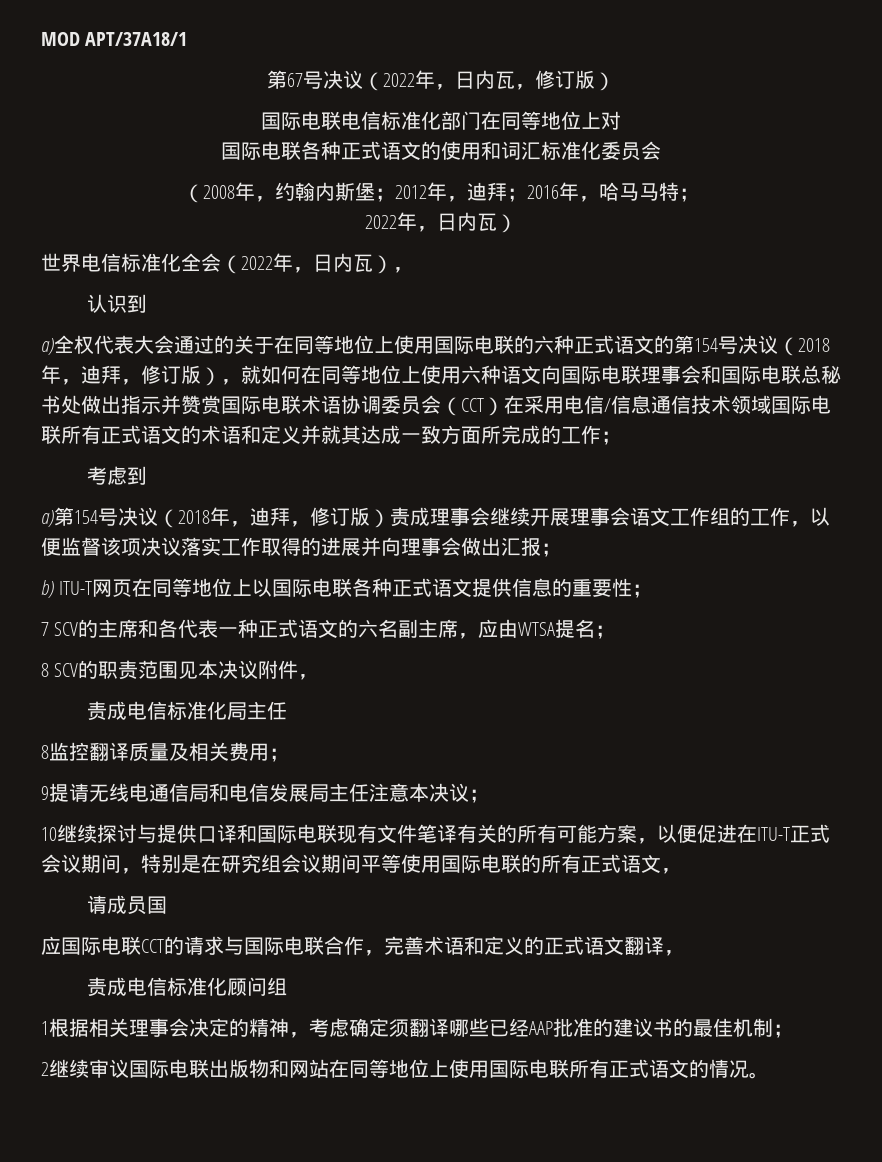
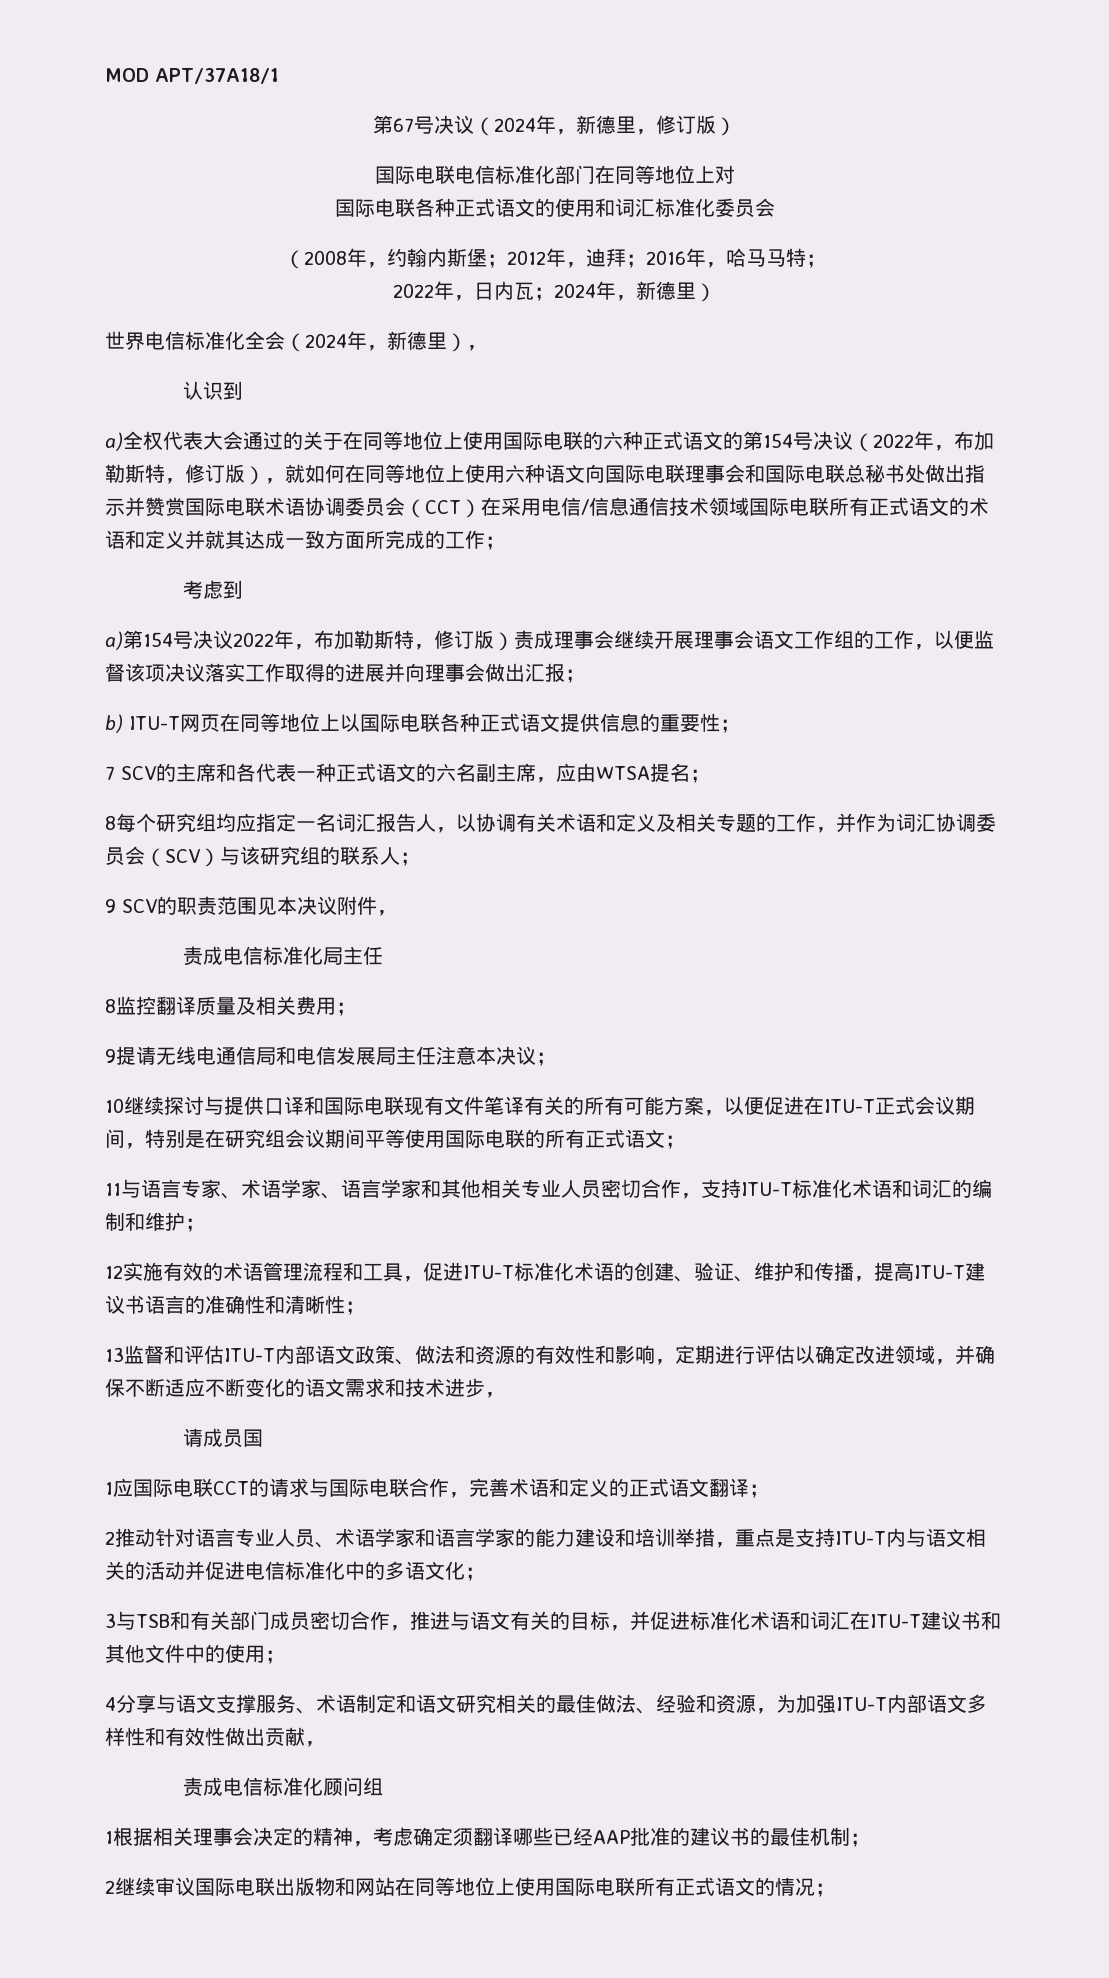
- 第67号决议（2022年，日内瓦，修订版）
+ 第67号决议（2024年，新德里，修订版）
  （2008年，约翰内斯堡；2012年，迪拜；2016年，哈马马特；
- 2022年，日内瓦）
+ 2022年，日内瓦；2024年，新德里）
- 世界电信标准化全会（2022年，日内瓦），
+ 世界电信标准化全会（2024年，新德里），
- a)全权代表大会通过的关于在同等地位上使用国际电联的六种正式语文的第154号决议（2018年，迪拜，修订版），就如何在同等地位上使用六种语文向国际电联理事会和国际电联总秘书处做出指示并赞赏国际电联术语协调委员会（CCT）在采用电信/信息通信技术领域国际电联所有正式语文的术语和定义并就其达成一致方面所完成的工作；
+ a)全权代表大会通过的关于在同等地位上使用国际电联的六种正式语文的第154号决议（2022年，布加勒斯特，修订版），就如何在同等地位上使用六种语文向国际电联理事会和国际电联总秘书处做出指示并赞赏国际电联术语协调委员会（CCT）在采用电信/信息通信技术领域国际电联所有正式语文的术语和定义并就其达成一致方面所完成的工作；
- a)第154号决议（2018年，迪拜，修订版）责成理事会继续开展理事会语文工作组的工作，以便监督该项决议落实工作取得的进展并向理事会做出汇报；
+ a)第154号决议2022年，布加勒斯特，修订版）责成理事会继续开展理事会语文工作组的工作，以便监督该项决议落实工作取得的进展并向理事会做出汇报；
- 8 SCV的职责范围见本决议附件，
+ 8每个研究组均应指定一名词汇报告人，以协调有关术语和定义及相关专题的工作，并作为词汇协调委员会（SCV）与该研究组的联系人；
+ 9 SCV的职责范围见本决议附件，
- 10继续探讨与提供口译和国际电联现有文件笔译有关的所有可能方案，以便促进在ITU-T正式会议期间，特别是在研究组会议期间平等使用国际电联的所有正式语文，
+ 10继续探讨与提供口译和国际电联现有文件笔译有关的所有可能方案，以便促进在ITU-T正式会议期间，特别是在研究组会议期间平等使用国际电联的所有正式语文；
+ 11与语言专家、术语学家、语言学家和其他相关专业人员密切合作，支持ITU-T标准化术语和词汇的编制和维护；
+ 12实施有效的术语管理流程和工具，促进ITU-T标准化术语的创建、验证、维护和传播，提高ITU-T建议书语言的准确性和清晰性；
+ 13监督和评估ITU-T内部语文政策、做法和资源的有效性和影响，定期进行评估以确定改进领域，并确保不断适应不断变化的语文需求和技术进步，
- 应国际电联CCT的请求与国际电联合作，完善术语和定义的正式语文翻译，
+ 1应国际电联CCT的请求与国际电联合作，完善术语和定义的正式语文翻译；
+ 2推动针对语言专业人员、术语学家和语言学家的能力建设和培训举措，重点是支持ITU-T内与语文相关的活动并促进电信标准化中的多语文化；
+ 3与TSB和有关部门成员密切合作，推进与语文有关的目标，并促进标准化术语和词汇在ITU-T建议书和其他文件中的使用；
+ 4分享与语文支撑服务、术语制定和语文研究相关的最佳做法、经验和资源，为加强ITU-T内部语文多样性和有效性做出贡献，
- 2继续审议国际电联出版物和网站在同等地位上使用国际电联所有正式语文的情况。
+ 2继续审议国际电联出版物和网站在同等地位上使用国际电联所有正式语文的情况；

